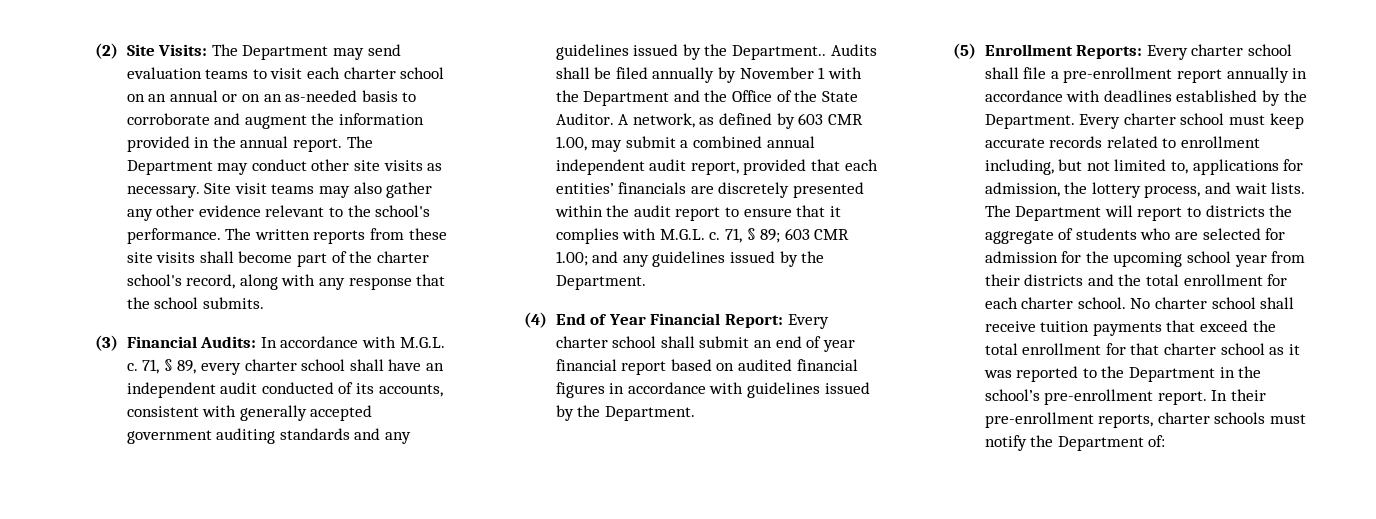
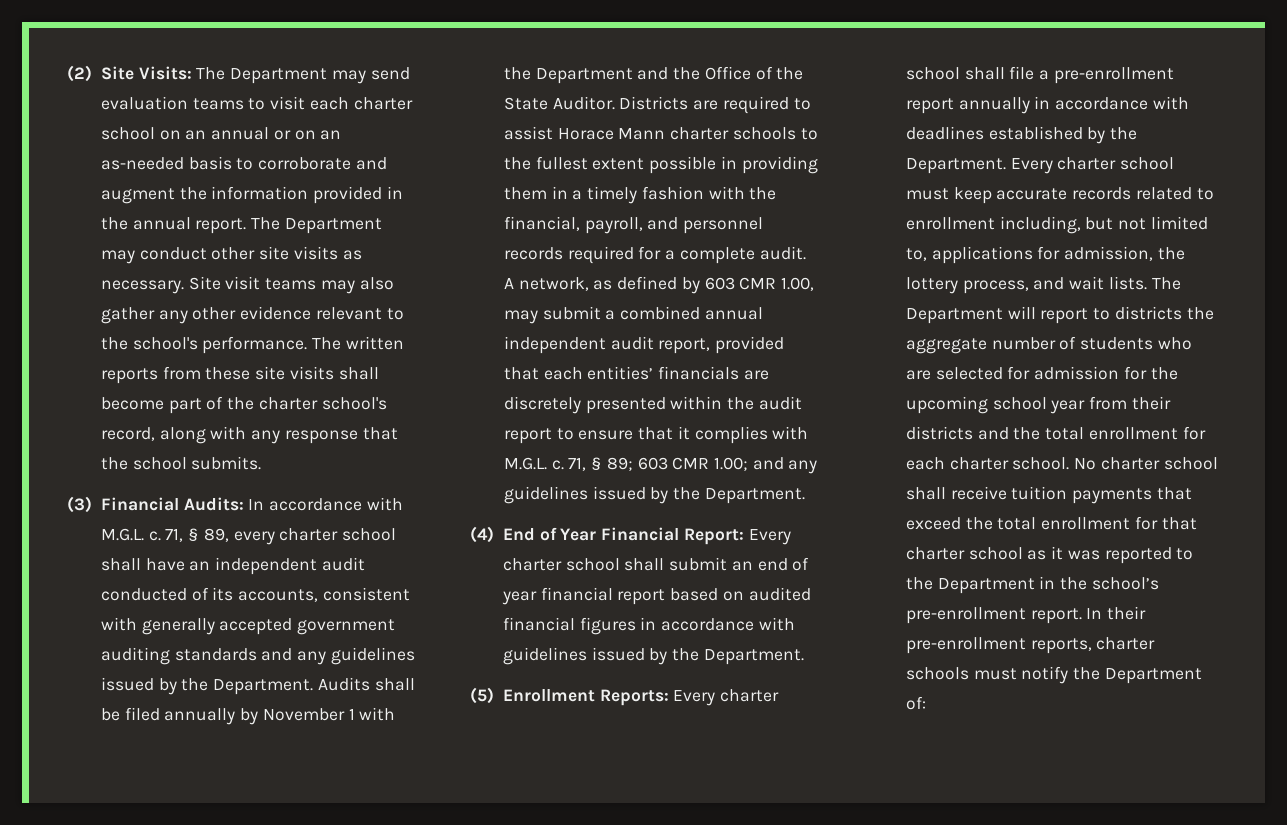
- 71, § 89, every charter school shall have an independent audit conducted of its accounts, consistent with generally accepted government auditing standards and any guidelines issued by the Department..
+ 71, § 89, every charter school shall have an independent audit conducted of its accounts, consistent with generally accepted government auditing standards and any guidelines issued by the Department.
+ Districts are required to assist Horace Mann charter schools to the fullest extent possible in providing them in a timely fashion with the financial, payroll, and personnel records required for a complete audit.
- The Department will report to districts the aggregate of students who are selected for admission for the upcoming school year from their districts and the total enrollment for each charter school.
+ The Department will report to districts the aggregate number of students who are selected for admission for the upcoming school year from their districts and the total enrollment for each charter school.

